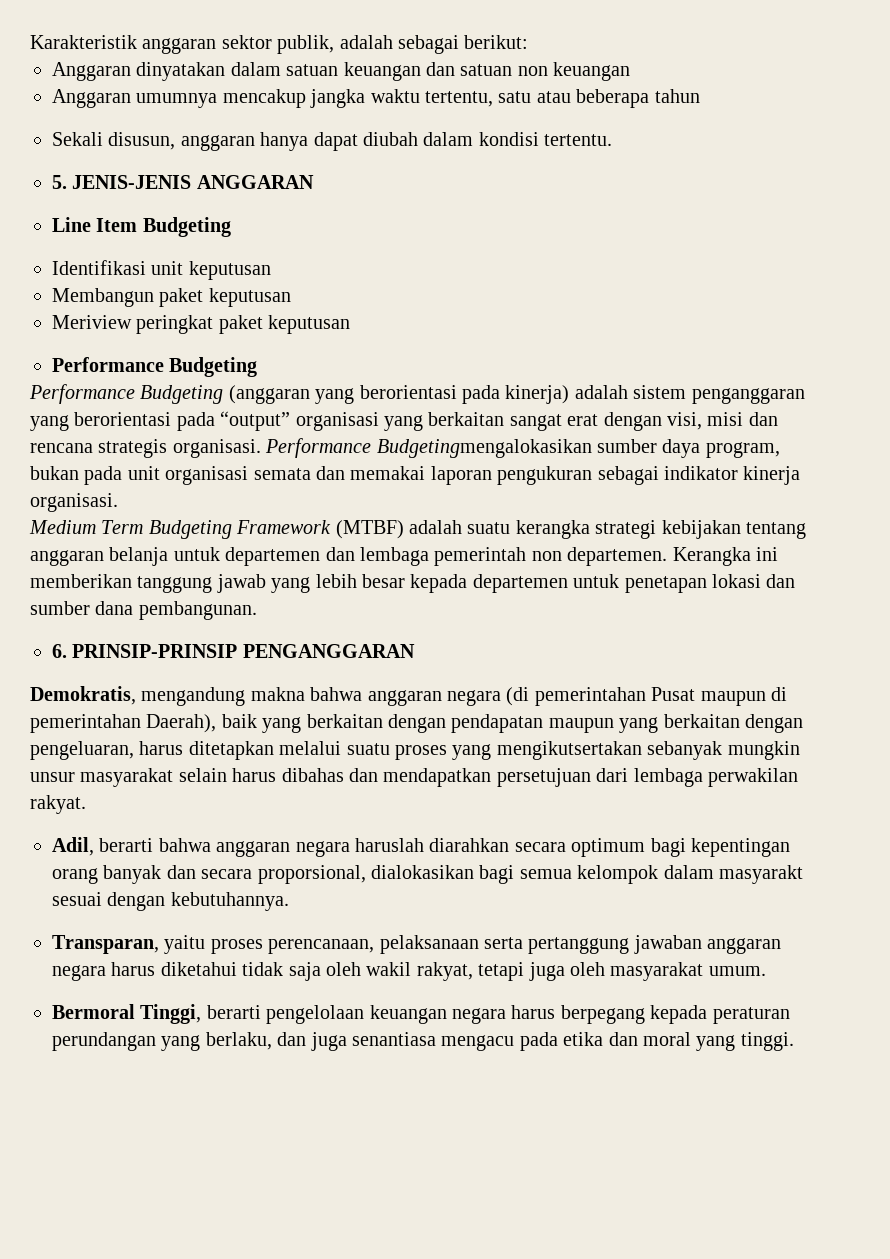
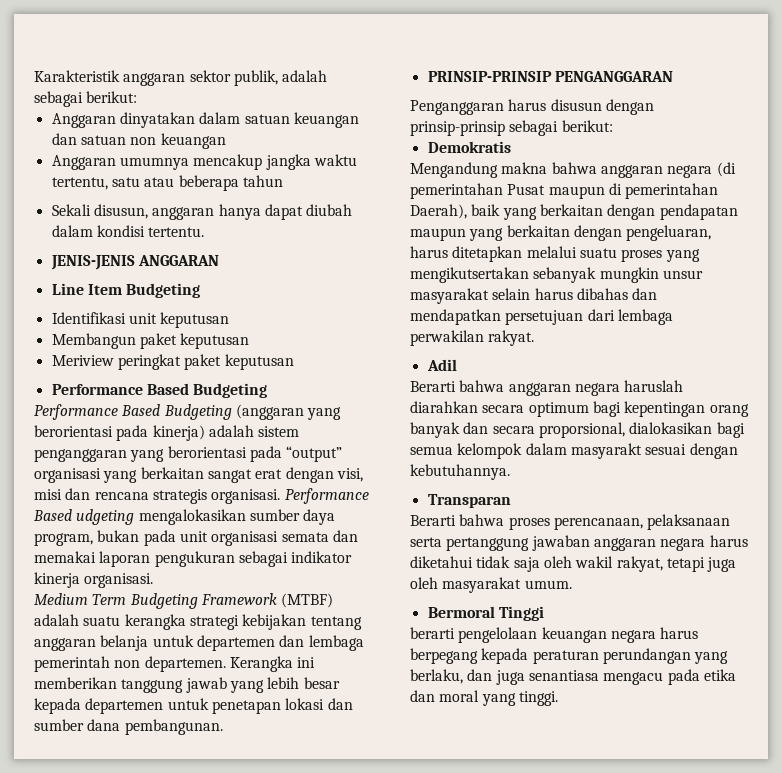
- 5. JENIS-JENIS ANGGARAN
+ JENIS-JENIS ANGGARAN
  Meriview peringkat paket keputusan
- Performance Budgeting
+ Performance Based Budgeting
- Performance Budgeting (anggaran yang berorientasi pada kinerja) adalah sistem penganggaran yang berorientasi pada “output” organisasi yang berkaitan sangat erat dengan visi, misi dan rencana strategis organisasi.
+ Performance Based Budgeting (anggaran yang berorientasi pada kinerja) adalah sistem penganggaran yang berorientasi pada “output” organisasi yang berkaitan sangat erat dengan visi, misi dan rencana strategis organisasi.
- Performance Budgetingmengalokasikan sumber daya program, bukan pada unit organisasi semata dan memakai laporan pengukuran sebagai indikator kinerja organisasi.
+ Performance Based udgeting mengalokasikan sumber daya program, bukan pada unit organisasi semata dan memakai laporan pengukuran sebagai indikator kinerja organisasi.
- 6. PRINSIP-PRINSIP PENGANGGARAN
+ PRINSIP-PRINSIP PENGANGGARAN
- Demokratis, mengandung makna bahwa anggaran negara (di pemerintahan Pusat maupun di pemerintahan Daerah), baik yang berkaitan dengan pendapatan maupun yang berkaitan dengan pengeluaran, harus ditetapkan melalui suatu proses yang mengikutsertakan sebanyak mungkin unsur masyarakat selain harus dibahas dan mendapatkan persetujuan dari lembaga perwakilan rakyat.
+ Penganggaran harus disusun dengan prinsip-prinsip sebagai berikut:
+ Demokratis
+ Mengandung makna bahwa anggaran negara (di pemerintahan Pusat maupun di pemerintahan Daerah), baik yang berkaitan dengan pendapatan maupun yang berkaitan dengan pengeluaran, harus ditetapkan melalui suatu proses yang mengikutsertakan sebanyak mungkin unsur masyarakat selain harus dibahas dan mendapatkan persetujuan dari lembaga perwakilan rakyat.
- Adil, berarti bahwa anggaran negara haruslah diarahkan secara optimum bagi kepentingan orang banyak dan secara proporsional, dialokasikan bagi semua kelompok dalam masyarakt sesuai dengan kebutuhannya.
+ Adil
+ Berarti bahwa anggaran negara haruslah diarahkan secara optimum bagi kepentingan orang banyak dan secara proporsional, dialokasikan bagi semua kelompok dalam masyarakt sesuai dengan kebutuhannya.
- Transparan, yaitu proses perencanaan, pelaksanaan serta pertanggung jawaban anggaran negara harus diketahui tidak saja oleh wakil rakyat, tetapi juga oleh masyarakat umum.
+ Transparan
+ Berarti bahwa proses perencanaan, pelaksanaan serta pertanggung jawaban anggaran negara harus diketahui tidak saja oleh wakil rakyat, tetapi juga oleh masyarakat umum.
- Bermoral Tinggi, berarti pengelolaan keuangan negara harus berpegang kepada peraturan perundangan yang berlaku, dan juga senantiasa mengacu pada etika dan moral yang tinggi.
+ Bermoral Tinggi
+ berarti pengelolaan keuangan negara harus berpegang kepada peraturan perundangan yang berlaku, dan juga senantiasa mengacu pada etika dan moral yang tinggi.

